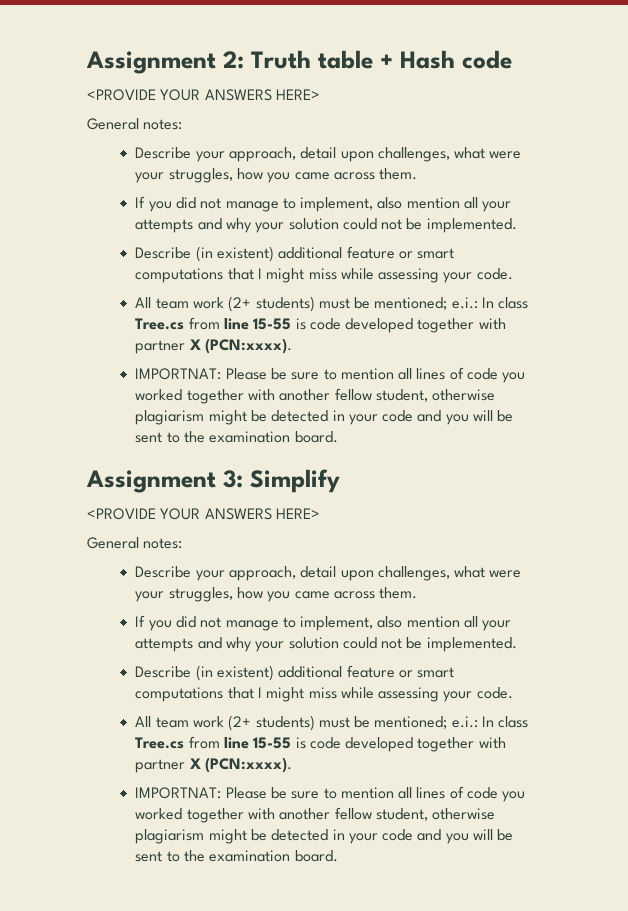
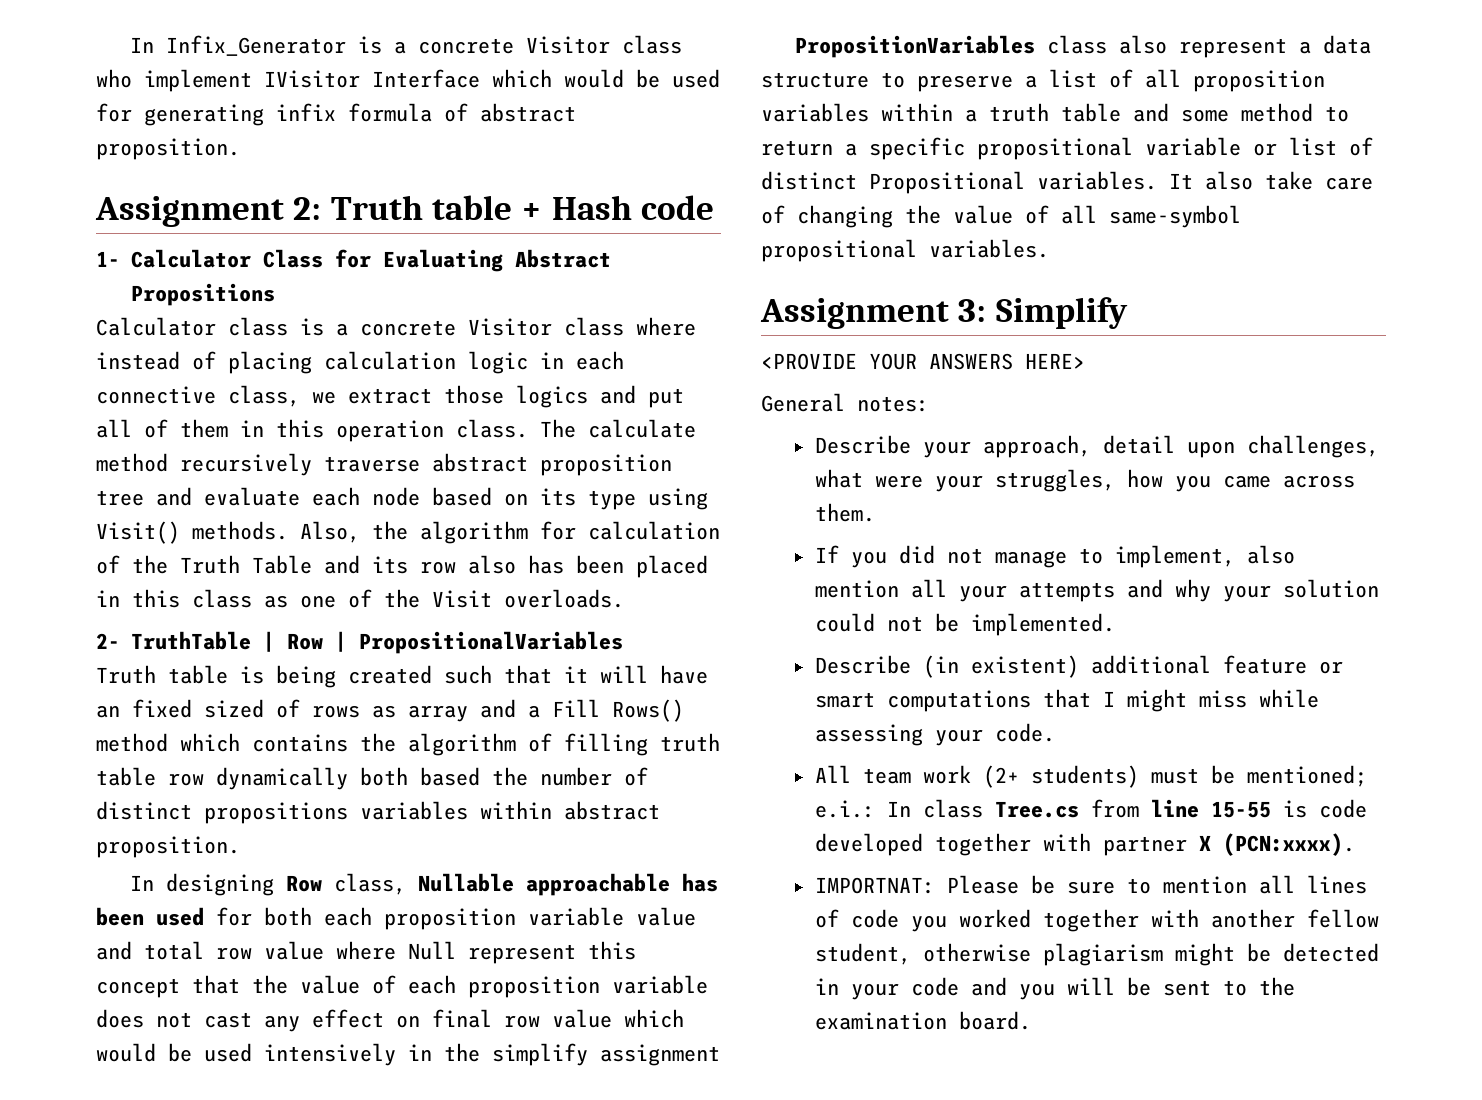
+ In Infix_Generator is a concrete Visitor class who implement IVisitor Interface which would be used for generating infix formula of abstract proposition.
  Assignment 2: Truth table + Hash code
- <PROVIDE YOUR ANSWERS HERE>
- General notes:
- Describe your approach, detail upon challenges, what were your struggles, how you came across them.
- If you did not manage to implement, also mention all your attempts and why your solution could not be implemented.
- Describe (in existent) additional feature or smart computations that I might miss while assessing your code.
- All team work (2+ students) must be mentioned; e.i.: In class Tree.cs from line 15-55 is code developed together with partner X (PCN:xxxx).
- IMPORTNAT: Please be sure to mention all lines of code you worked together with another fellow student, otherwise plagiarism might be detected in your code and you will be sent to the examination board.
+ 1- Calculator Class for Evaluating Abstract Propositions
+ Calculator class is a concrete Visitor class where instead of placing calculation logic in each connective class, we extract those logics and put all of them in this operation class. The calculate method recursively traverse abstract proposition tree and evaluate each node based on its type using Visit() methods. Also, the algorithm for calculation of the Truth Table and its row also has been placed in this class as one of the Visit overloads.
+ 2- TruthTable | Row | PropositionalVariables
+ Truth table is being created such that it will have an fixed sized of rows as array and a Fill Rows() method which contains the algorithm of filling truth table row dynamically both based the number of distinct propositions variables within abstract proposition.
+ In designing Row class, Nullable approachable has been used for both each proposition variable value and total row value where Null represent this concept that the value of each proposition variable does not cast any effect on final row value which would be used intensively in the simplify assignment
+ PropositionVariables class also represent a data structure to preserve a list of all proposition variables within a truth table and some method to return a specific propositional variable or list of distinct Propositional variables. It also take care of changing the value of all same-symbol propositional variables.

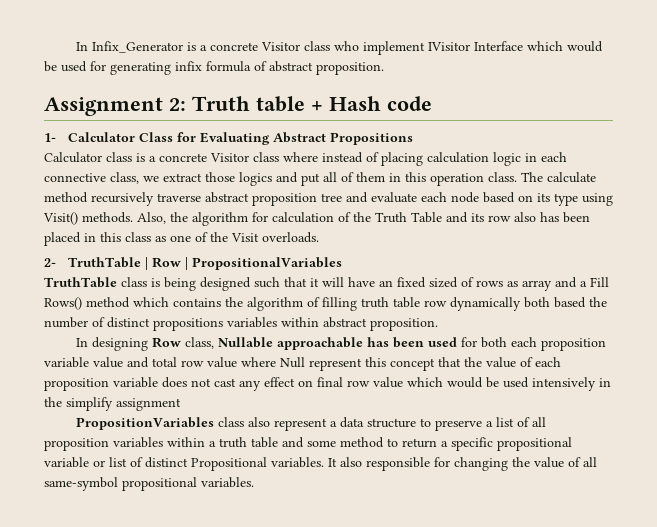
- Truth table is being created such that it will have an fixed sized of rows as array and a Fill Rows() method which contains the algorithm of filling truth table row dynamically both based the number of distinct propositions variables within abstract proposition.
+ TruthTable class is being designed such that it will have an fixed sized of rows as array and a Fill Rows() method which contains the algorithm of filling truth table row dynamically both based the number of distinct propositions variables within abstract proposition.
- It also take care of changing the value of all same-symbol propositional variables.
+ It also responsible for changing the value of all same-symbol propositional variables.
- Assignment 3: Simplify
- <PROVIDE YOUR ANSWERS HERE>
- General notes:
- Describe your approach, detail upon challenges, what were your struggles, how you came across them.
- If you did not manage to implement, also mention all your attempts and why your solution could not be implemented.
- Describe (in existent) additional feature or smart computations that I might miss while assessing your code.
- All team work (2+ students) must be mentioned; e.i.: In class Tree.cs from line 15-55 is code developed together with partner X (PCN:xxxx).
- IMPORTNAT: Please be sure to mention all lines of code you worked together with another fellow student, otherwise plagiarism might be detected in your code and you will be sent to the examination board.

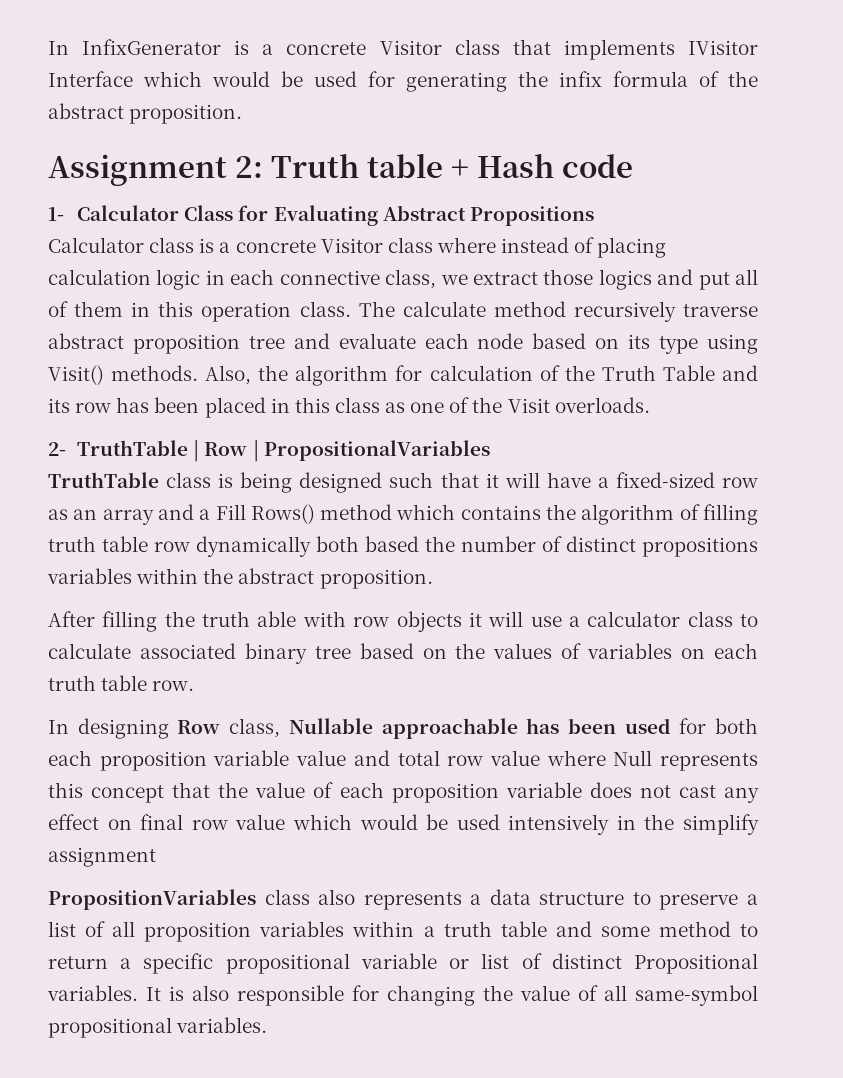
- In Infix_Generator is a concrete Visitor class who implement IVisitor Interface which would be used for generating infix formula of abstract proposition.
+ In InfixGenerator is a concrete Visitor class that implements IVisitor Interface which would be used for generating the infix formula of the abstract proposition.
- Also, the algorithm for calculation of the Truth Table and its row also has been placed in this class as one of the Visit overloads.
+ Also, the algorithm for calculation of the Truth Table and its row has been placed in this class as one of the Visit overloads.
- TruthTable class is being designed such that it will have an fixed sized of rows as array and a Fill Rows() method which contains the algorithm of filling truth table row dynamically both based the number of distinct propositions variables within abstract proposition.
+ TruthTable class is being designed such that it will have a fixed-sized row as an array and a Fill Rows() method which contains the algorithm of filling truth table row dynamically both based the number of distinct propositions variables within the abstract proposition.
+ After filling the truth able with row objects it will use a calculator class to calculate associated binary tree based on the values of variables on each truth table row.
- In designing Row class, Nullable approachable has been used for both each proposition variable value and total row value where Null represent this concept that the value of each proposition variable does not cast any effect on final row value which would be used intensively in the simplify assignment
+ In designing Row class, Nullable approachable has been used for both each proposition variable value and total row value where Null represents this concept that the value of each proposition variable does not cast any effect on final row value which would be used intensively in the simplify assignment
- PropositionVariables class also represent a data structure to preserve a list of all proposition variables within a truth table and some method to return a specific propositional variable or list of distinct Propositional variables.
+ PropositionVariables class also represents a data structure to preserve a list of all proposition variables within a truth table and some method to return a specific propositional variable or list of distinct Propositional variables.
- It also responsible for changing the value of all same-symbol propositional variables.
+ It is also responsible for changing the value of all same-symbol propositional variables.

